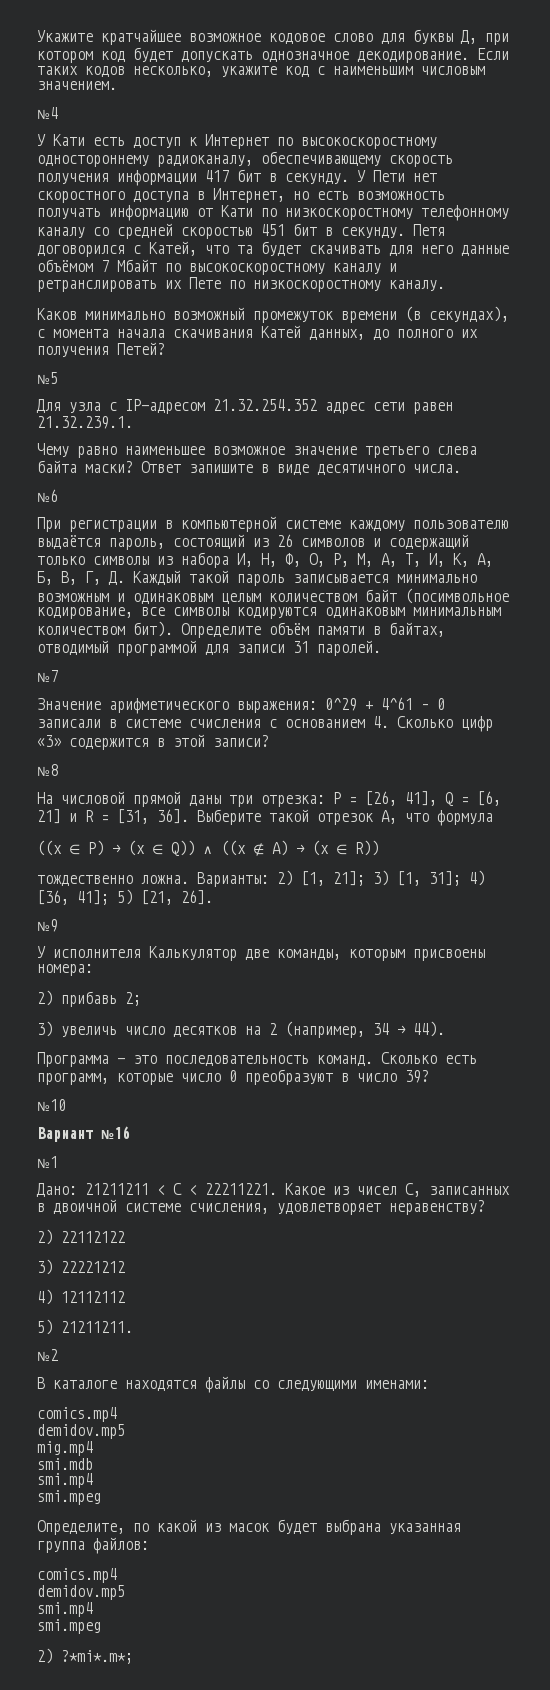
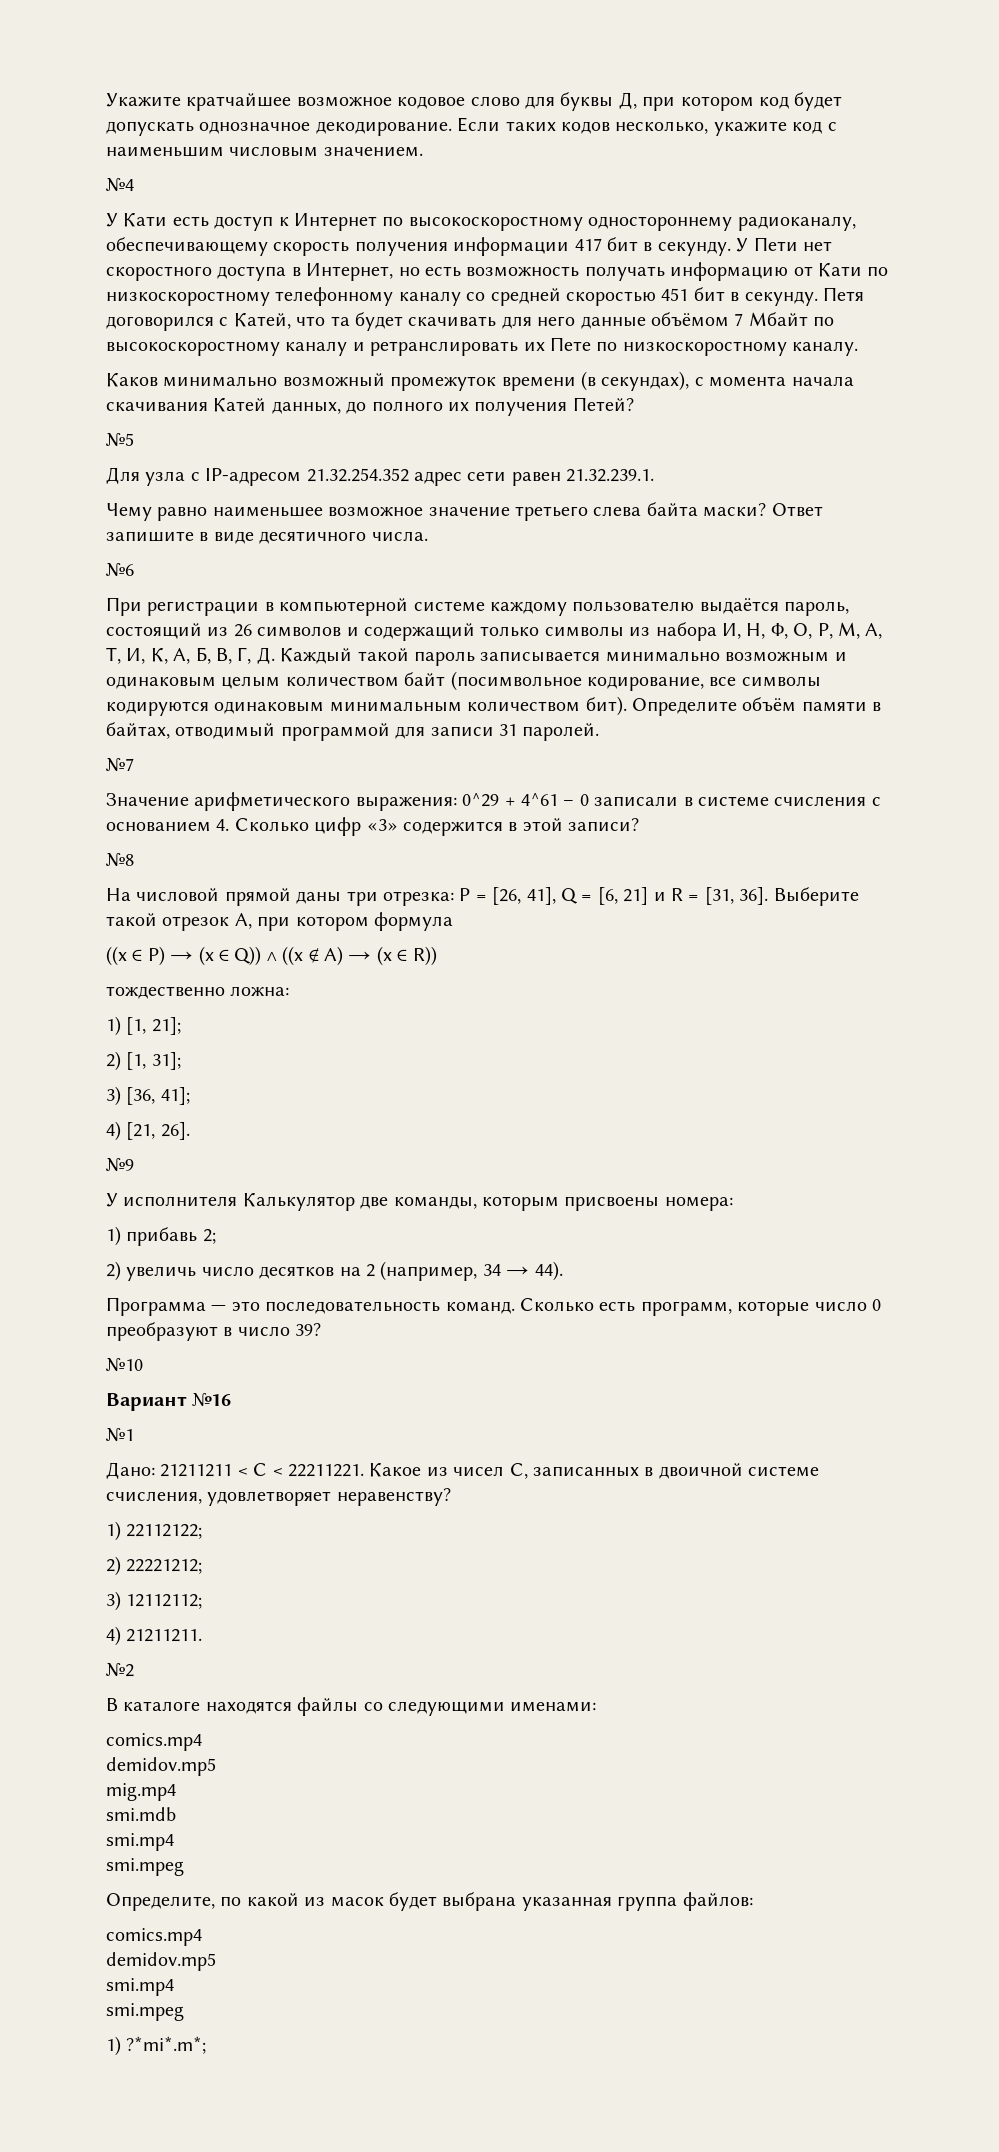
- Выберите такой отрезок A, что формула
+ Выберите такой отрезок A, при котором формула
- тождественно ложна. Варианты: 2) [1, 21]; 3) [1, 31]; 4) [36, 41]; 5) [21, 26].
+ тождественно ложна:
+ 1) [1, 21];
+ 2) [1, 31];
+ 3) [36, 41];
+ 4) [21, 26].
- 2) прибавь 2;
+ 1) прибавь 2;
- 3) увеличь число десятков на 2 (например, 34 → 44).
+ 2) увеличь число десятков на 2 (например, 34 → 44).
- 2) 22112122
- 3) 22221212
- 4) 12112112
- 5) 21211211.
+ 1) 22112122;
+ 2) 22221212;
+ 3) 12112112;
+ 4) 21211211.
- 2) ?*mi*.m*;
+ 1) ?*mi*.m*;

